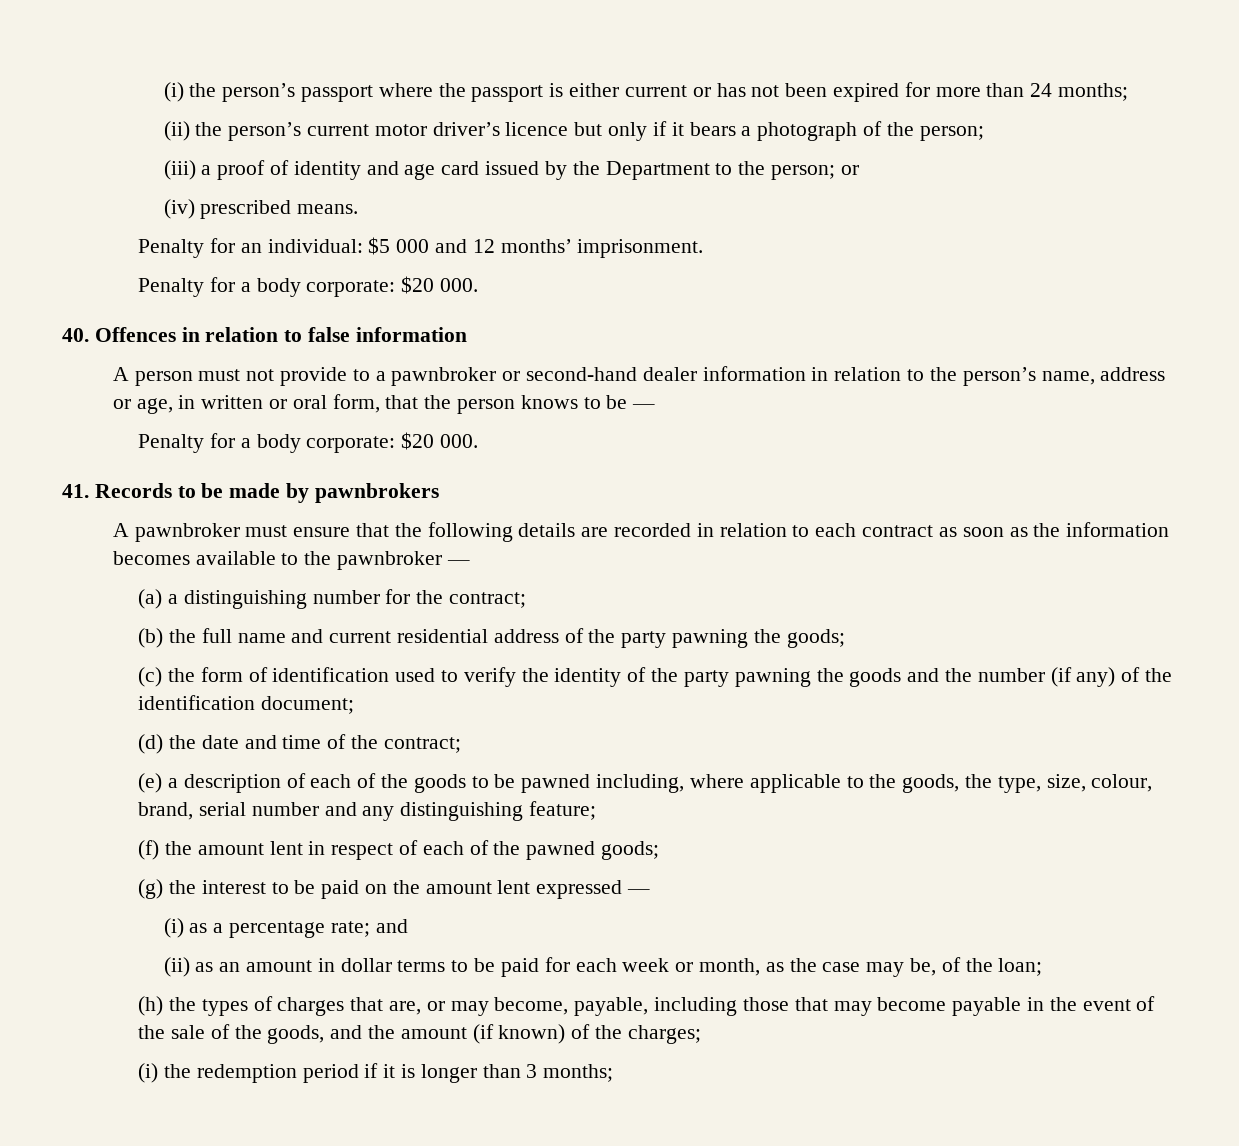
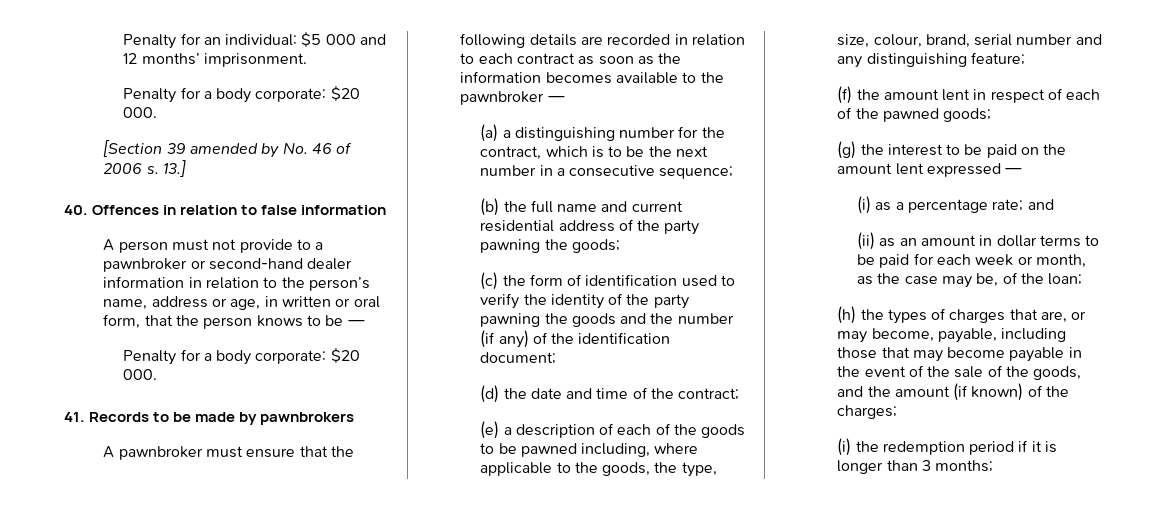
- (i) the person’s passport where the passport is either current or has not been expired for more than 24 months;
- (ii) the person’s current motor driver’s licence but only if it bears a photograph of the person;
- (iii) a proof of identity and age card issued by the Department to the person; or
- (iv) prescribed means.
+ [Section 39 amended by No. 46 of 2006 s. 13.]
- (a) a distinguishing number for the contract;
+ (a) a distinguishing number for the contract, which is to be the next number in a consecutive sequence;

